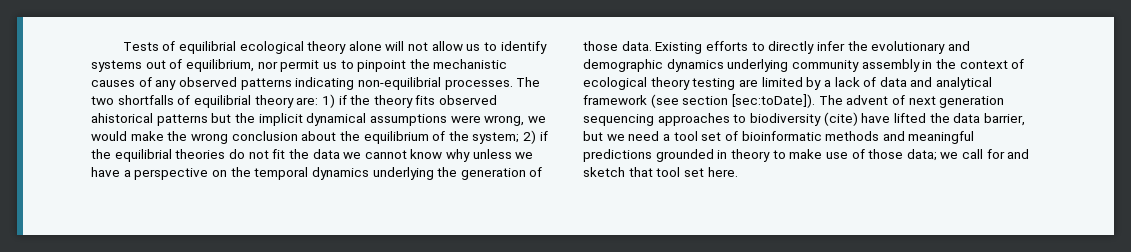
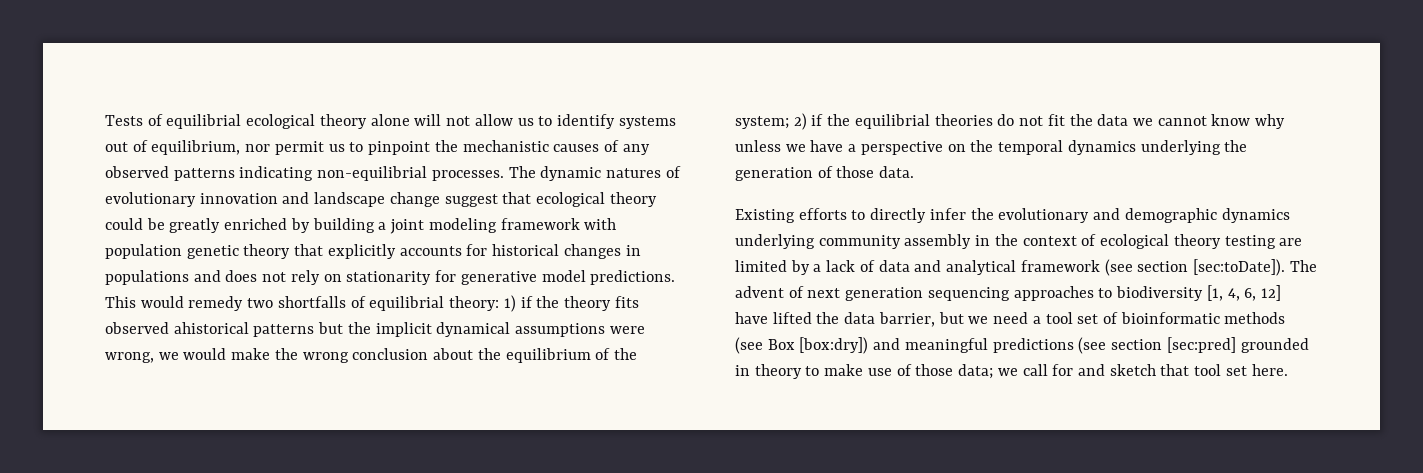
- The two shortfalls of equilibrial theory are:
+ The dynamic natures of evolutionary innovation and landscape change suggest that ecological theory could be greatly enriched by building a joint modeling framework with population genetic theory that explicitly accounts for historical changes in populations and does not rely on stationarity for generative model predictions. This would remedy two shortfalls of equilibrial theory:
- 2) if the equilibrial theories do not fit the data we cannot know why unless we have a perspective on the temporal dynamics underlying the generation of those data. Existing efforts to directly infer the evolutionary and demographic dynamics underlying community assembly in the context of ecological theory testing are limited by a lack of data and analytical framework (see section [sec:toDate]).
+ 2) if the equilibrial theories do not fit the data we cannot know why unless we have a perspective on the temporal dynamics underlying the generation of those data.
+ Existing efforts to directly infer the evolutionary and demographic dynamics underlying community assembly in the context of ecological theory testing are limited by a lack of data and analytical framework (see section [sec:toDate]).
- The advent of next generation sequencing approaches to biodiversity (cite) have lifted the data barrier, but we need a tool set of bioinformatic methods and meaningful predictions grounded in theory to make use of those data; we call for and sketch that tool set here.
+ The advent of next generation sequencing approaches to biodiversity [1, 4, 6, 12] have lifted the data barrier, but we need a tool set of bioinformatic methods (see Box [box:dry]) and meaningful predictions (see section [sec:pred] grounded in theory to make use of those data; we call for and sketch that tool set here.

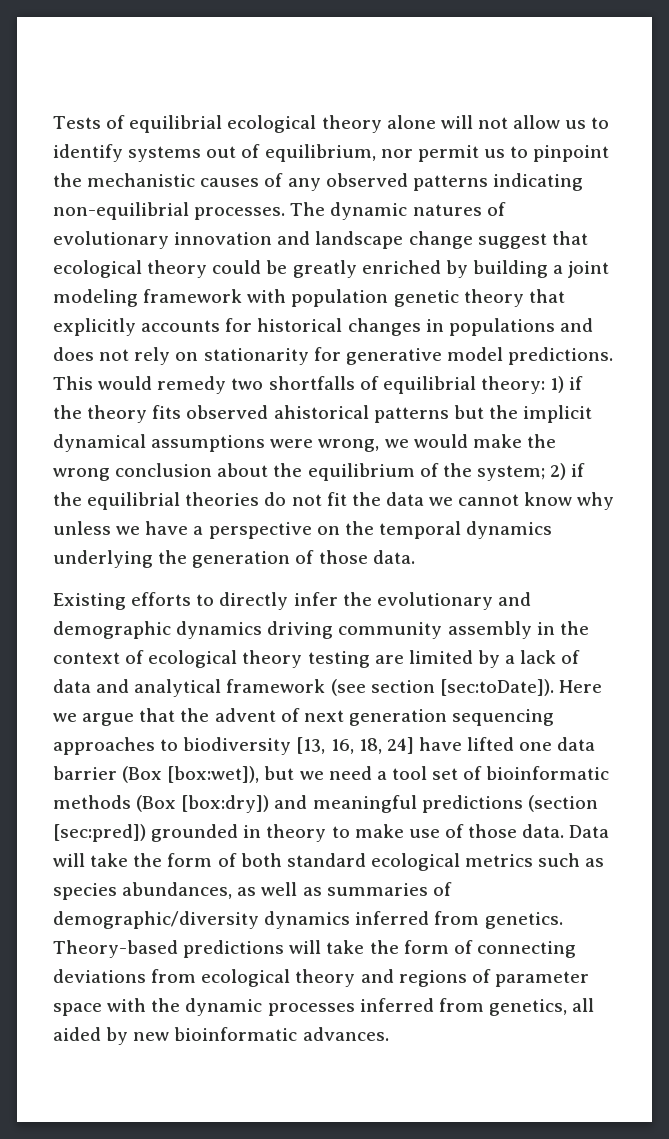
- Existing efforts to directly infer the evolutionary and demographic dynamics underlying community assembly in the context of ecological theory testing are limited by a lack of data and analytical framework (see section [sec:toDate]).
+ Existing efforts to directly infer the evolutionary and demographic dynamics driving community assembly in the context of ecological theory testing are limited by a lack of data and analytical framework (see section [sec:toDate]).
- The advent of next generation sequencing approaches to biodiversity [1, 4, 6, 12] have lifted the data barrier, but we need a tool set of bioinformatic methods (see Box [box:dry]) and meaningful predictions (see section [sec:pred] grounded in theory to make use of those data; we call for and sketch that tool set here.
+ Here we argue that the advent of next generation sequencing approaches to biodiversity [13, 16, 18, 24] have lifted one data barrier (Box [box:wet]), but we need a tool set of bioinformatic methods (Box [box:dry]) and meaningful predictions (section [sec:pred]) grounded in theory to make use of those data. Data will take the form of both standard ecological metrics such as species abundances, as well as summaries of demographic/diversity dynamics inferred from genetics. Theory-based predictions will take the form of connecting deviations from ecological theory and regions of parameter space with the dynamic processes inferred from genetics, all aided by new bioinformatic advances.

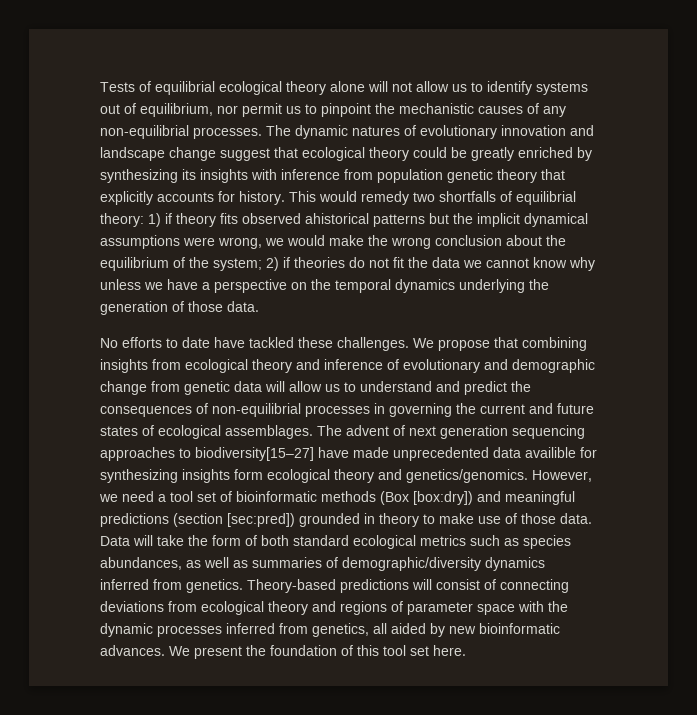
- Tests of equilibrial ecological theory alone will not allow us to identify systems out of equilibrium, nor permit us to pinpoint the mechanistic causes of any observed patterns indicating non-equilibrial processes.
+ Tests of equilibrial ecological theory alone will not allow us to identify systems out of equilibrium, nor permit us to pinpoint the mechanistic causes of any non-equilibrial processes.
- The dynamic natures of evolutionary innovation and landscape change suggest that ecological theory could be greatly enriched by building a joint modeling framework with population genetic theory that explicitly accounts for historical changes in populations and does not rely on stationarity for generative model predictions.
+ The dynamic natures of evolutionary innovation and landscape change suggest that ecological theory could be greatly enriched by synthesizing its insights with inference from population genetic theory that explicitly accounts for history.
- 1) if the theory fits observed ahistorical patterns but the implicit dynamical assumptions were wrong, we would make the wrong conclusion about the equilibrium of the system;
+ 1) if theory fits observed ahistorical patterns but the implicit dynamical assumptions were wrong, we would make the wrong conclusion about the equilibrium of the system;
- 2) if the equilibrial theories do not fit the data we cannot know why unless we have a perspective on the temporal dynamics underlying the generation of those data.
+ 2) if theories do not fit the data we cannot know why unless we have a perspective on the temporal dynamics underlying the generation of those data.
- Existing efforts to directly infer the evolutionary and demographic dynamics driving community assembly in the context of ecological theory testing are limited by a lack of data and analytical framework (see section [sec:toDate]). Here we argue that the advent of next generation sequencing approaches to biodiversity [13, 16, 18, 24] have lifted one data barrier (Box [box:wet]), but we need a tool set of bioinformatic methods (Box [box:dry]) and meaningful predictions (section [sec:pred]) grounded in theory to make use of those data.
+ No efforts to date have tackled these challenges. We propose that combining insights from ecological theory and inference of evolutionary and demographic change from genetic data will allow us to understand and predict the consequences of non-equilibrial processes in governing the current and future states of ecological assemblages. The advent of next generation sequencing approaches to biodiversity[15–27] have made unprecedented data availible for synthesizing insights form ecological theory and genetics/genomics. However, we need a tool set of bioinformatic methods (Box [box:dry]) and meaningful predictions (section [sec:pred]) grounded in theory to make use of those data.
- Theory-based predictions will take the form of connecting deviations from ecological theory and regions of parameter space with the dynamic processes inferred from genetics, all aided by new bioinformatic advances.
+ Theory-based predictions will consist of connecting deviations from ecological theory and regions of parameter space with the dynamic processes inferred from genetics, all aided by new bioinformatic advances.
+ We present the foundation of this tool set here.

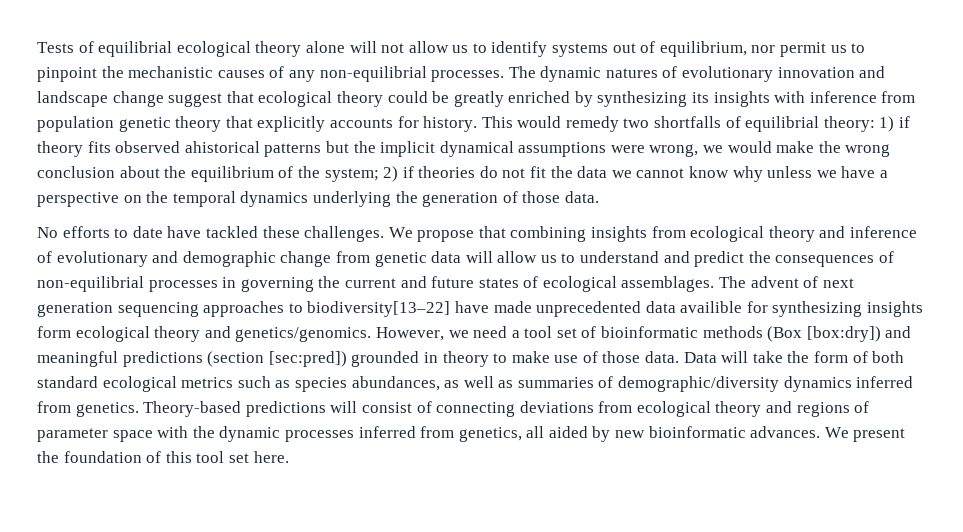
- The advent of next generation sequencing approaches to biodiversity[15–27] have made unprecedented data availible for synthesizing insights form ecological theory and genetics/genomics.
+ The advent of next generation sequencing approaches to biodiversity[13–22] have made unprecedented data availible for synthesizing insights form ecological theory and genetics/genomics.

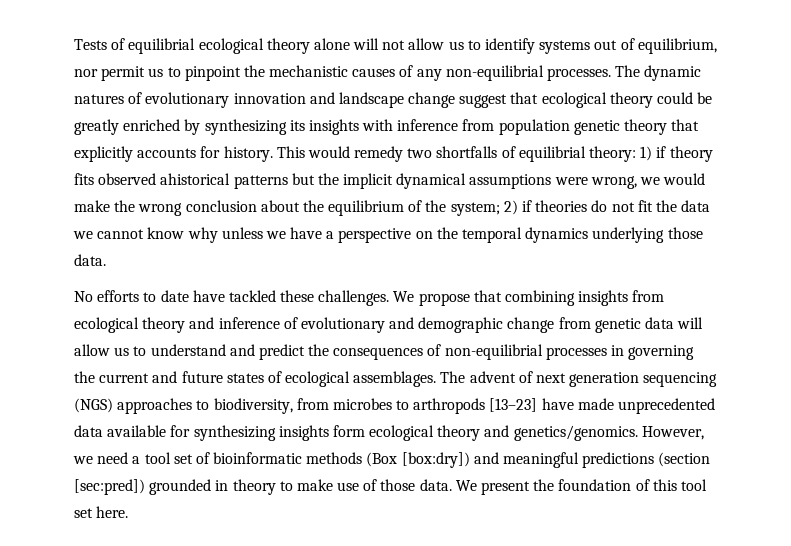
- This would remedy two shortfalls of equilibrial theory: 1) if theory fits observed ahistorical patterns but the implicit dynamical assumptions were wrong, we would make the wrong conclusion about the equilibrium of the system; 2) if theories do not fit the data we cannot know why unless we have a perspective on the temporal dynamics underlying the generation of those data.
+ This would remedy two shortfalls of equilibrial theory: 1) if theory fits observed ahistorical patterns but the implicit dynamical assumptions were wrong, we would make the wrong conclusion about the equilibrium of the system; 2) if theories do not fit the data we cannot know why unless we have a perspective on the temporal dynamics underlying those data.
- The advent of next generation sequencing approaches to biodiversity[13–22] have made unprecedented data availible for synthesizing insights form ecological theory and genetics/genomics.
+ The advent of next generation sequencing (NGS) approaches to biodiversity, from microbes to arthropods [13–23] have made unprecedented data available for synthesizing insights form ecological theory and genetics/genomics.
- Data will take the form of both standard ecological metrics such as species abundances, as well as summaries of demographic/diversity dynamics inferred from genetics. Theory-based predictions will consist of connecting deviations from ecological theory and regions of parameter space with the dynamic processes inferred from genetics, all aided by new bioinformatic advances.

